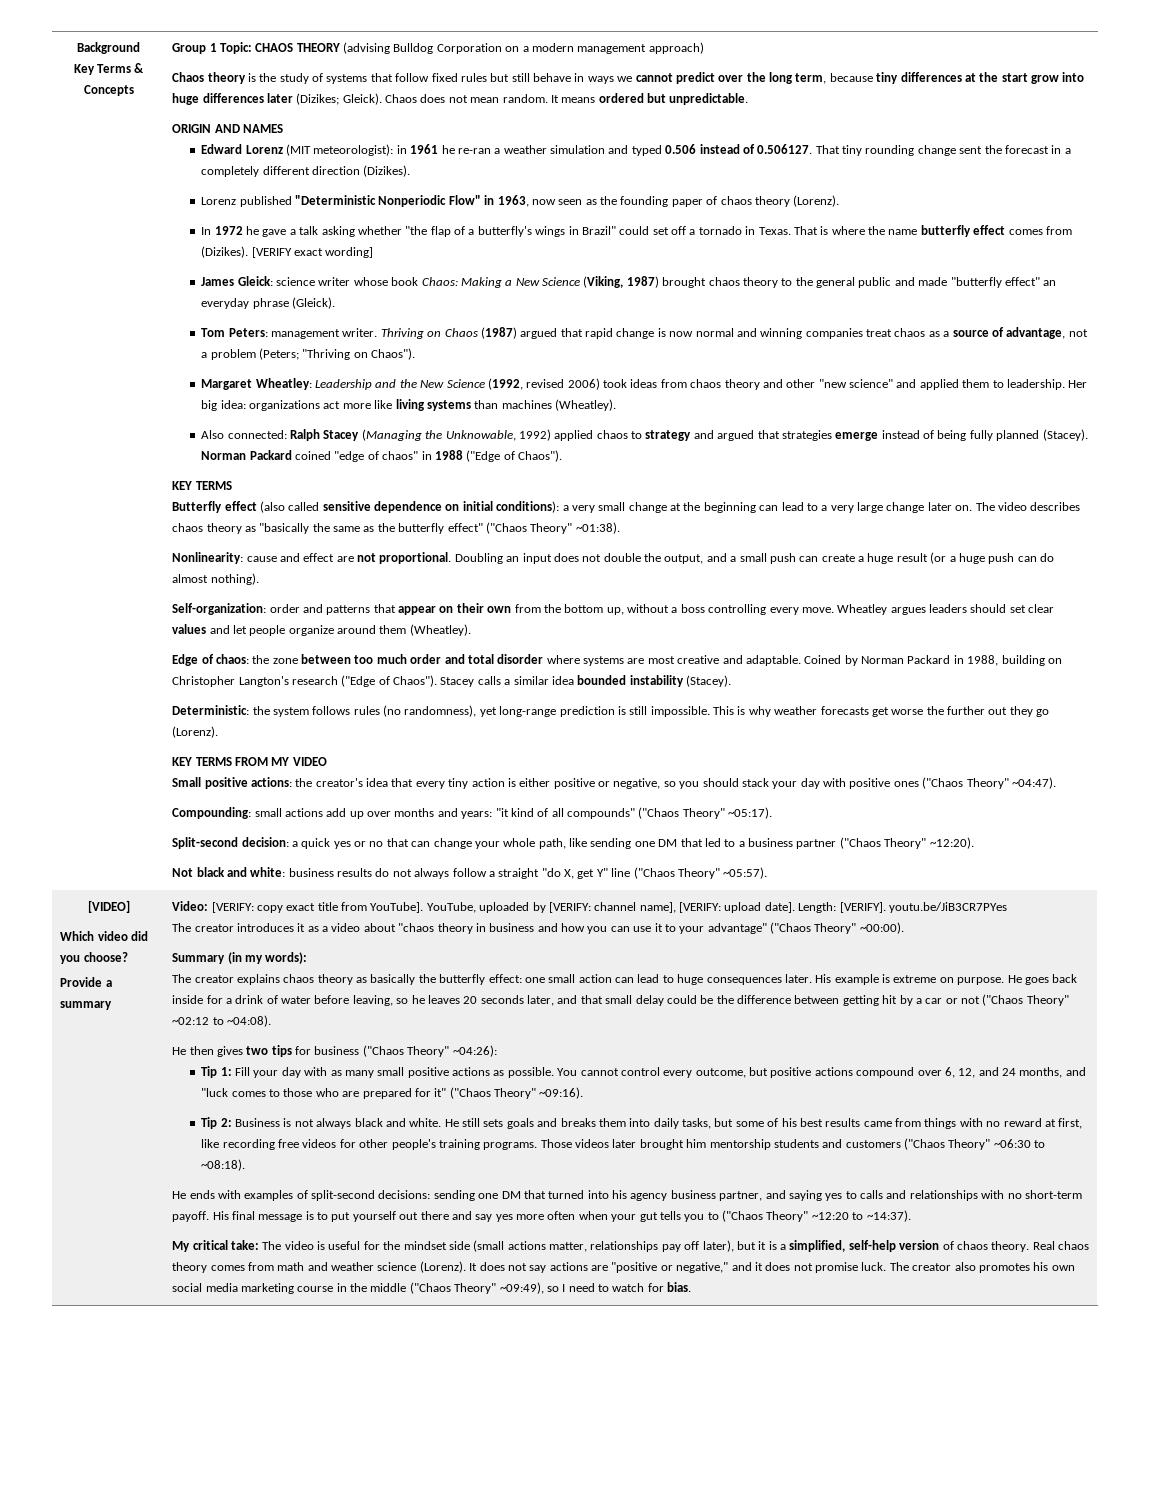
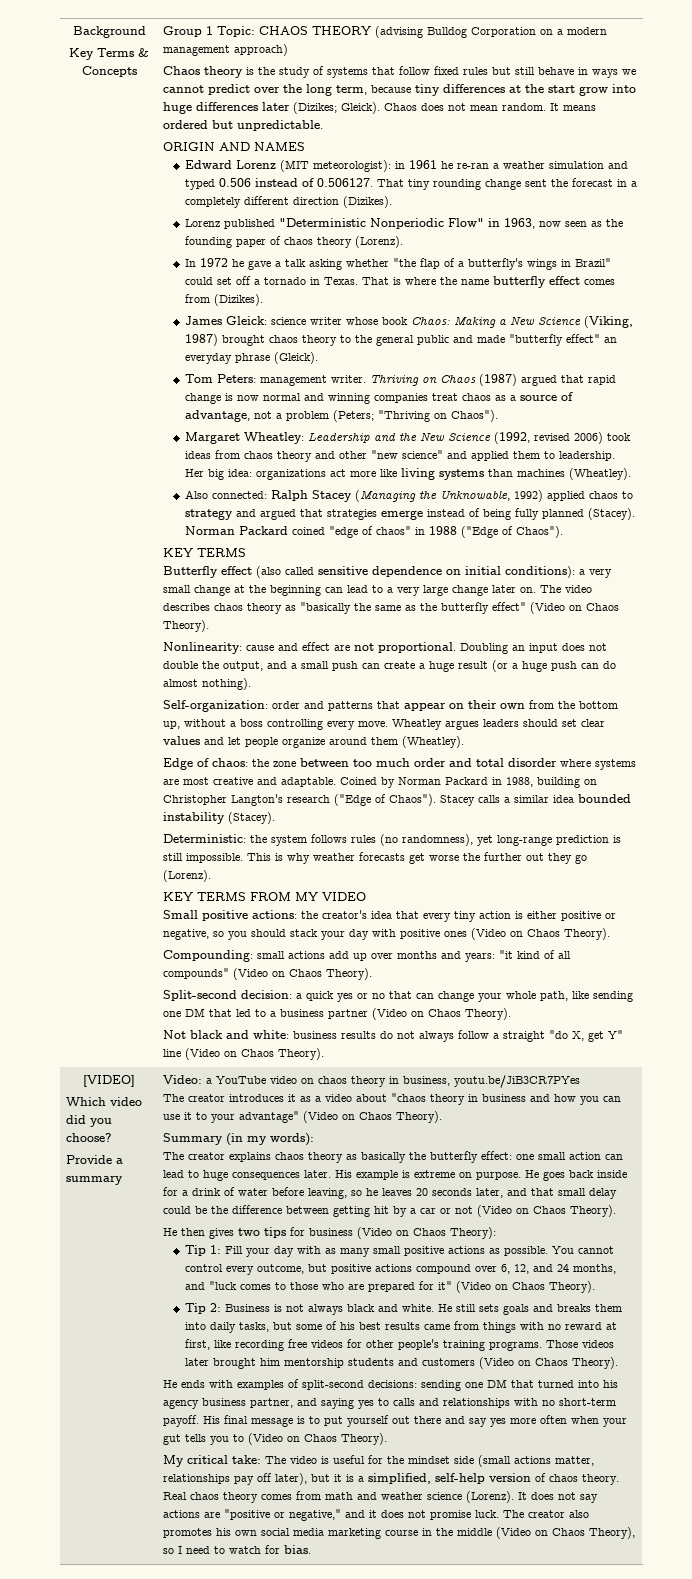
- [VERIFY exact wording]
- The video describes chaos theory as "basically the same as the butterfly effect" ("Chaos Theory" ~01:38).
+ The video describes chaos theory as "basically the same as the butterfly effect" (Video on Chaos Theory).
- Small positive actions: the creator's idea that every tiny action is either positive or negative, so you should stack your day with positive ones ("Chaos Theory" ~04:47).
+ Small positive actions: the creator's idea that every tiny action is either positive or negative, so you should stack your day with positive ones (Video on Chaos Theory).
- Compounding: small actions add up over months and years: "it kind of all compounds" ("Chaos Theory" ~05:17).
+ Compounding: small actions add up over months and years: "it kind of all compounds" (Video on Chaos Theory).
- Split-second decision: a quick yes or no that can change your whole path, like sending one DM that led to a business partner ("Chaos Theory" ~12:20).
+ Split-second decision: a quick yes or no that can change your whole path, like sending one DM that led to a business partner (Video on Chaos Theory).
- Not black and white: business results do not always follow a straight "do X, get Y" line ("Chaos Theory" ~05:57).
+ Not black and white: business results do not always follow a straight "do X, get Y" line (Video on Chaos Theory).
- Video: [VERIFY: copy exact title from YouTube]. YouTube, uploaded by [VERIFY: channel name], [VERIFY: upload date]. Length: [VERIFY]. youtu.be/JiB3CR7PYes
+ Video: a YouTube video on chaos theory in business, youtu.be/JiB3CR7PYes
- The creator introduces it as a video about "chaos theory in business and how you can use it to your advantage" ("Chaos Theory" ~00:00).
+ The creator introduces it as a video about "chaos theory in business and how you can use it to your advantage" (Video on Chaos Theory).
- He goes back inside for a drink of water before leaving, so he leaves 20 seconds later, and that small delay could be the difference between getting hit by a car or not ("Chaos Theory" ~02:12 to ~04:08).
+ He goes back inside for a drink of water before leaving, so he leaves 20 seconds later, and that small delay could be the difference between getting hit by a car or not (Video on Chaos Theory).
- He then gives two tips for business ("Chaos Theory" ~04:26):
+ He then gives two tips for business (Video on Chaos Theory):
- You cannot control every outcome, but positive actions compound over 6, 12, and 24 months, and "luck comes to those who are prepared for it" ("Chaos Theory" ~09:16).
+ You cannot control every outcome, but positive actions compound over 6, 12, and 24 months, and "luck comes to those who are prepared for it" (Video on Chaos Theory).
- Those videos later brought him mentorship students and customers ("Chaos Theory" ~06:30 to ~08:18).
+ Those videos later brought him mentorship students and customers (Video on Chaos Theory).
- His final message is to put yourself out there and say yes more often when your gut tells you to ("Chaos Theory" ~12:20 to ~14:37).
+ His final message is to put yourself out there and say yes more often when your gut tells you to (Video on Chaos Theory).
- The creator also promotes his own social media marketing course in the middle ("Chaos Theory" ~09:49), so I need to watch for bias.
+ The creator also promotes his own social media marketing course in the middle (Video on Chaos Theory), so I need to watch for bias.

